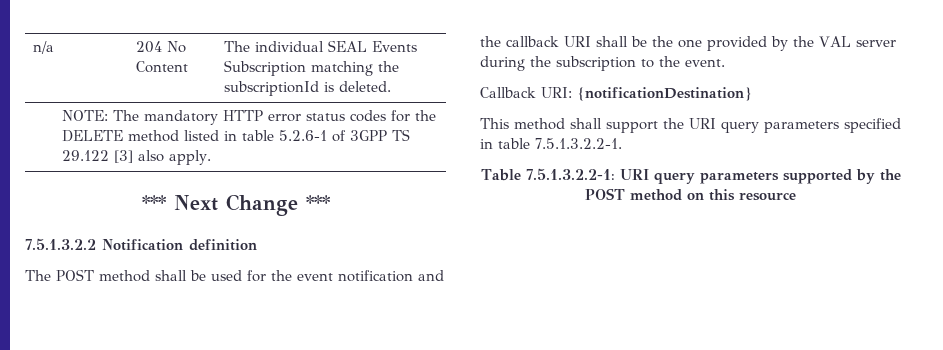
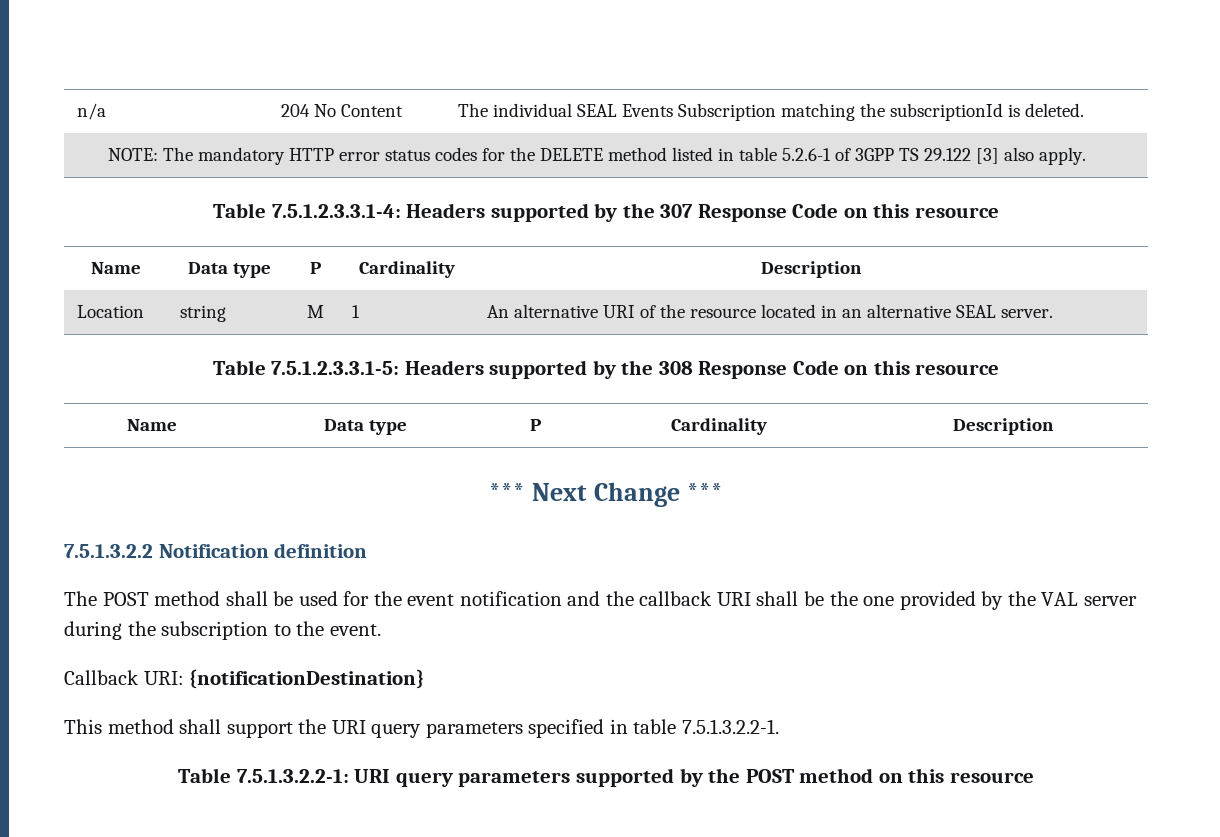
+ Table 7.5.1.2.3.3.1-4: Headers supported by the 307 Response Code on this resource
+ Name | Data type | P | Cardinality | Description
+ Location | string | M | 1 | An alternative URI of the resource located in an alternative SEAL server.
+ Table 7.5.1.2.3.3.1-5: Headers supported by the 308 Response Code on this resource
+ Name | Data type | P | Cardinality | Description

